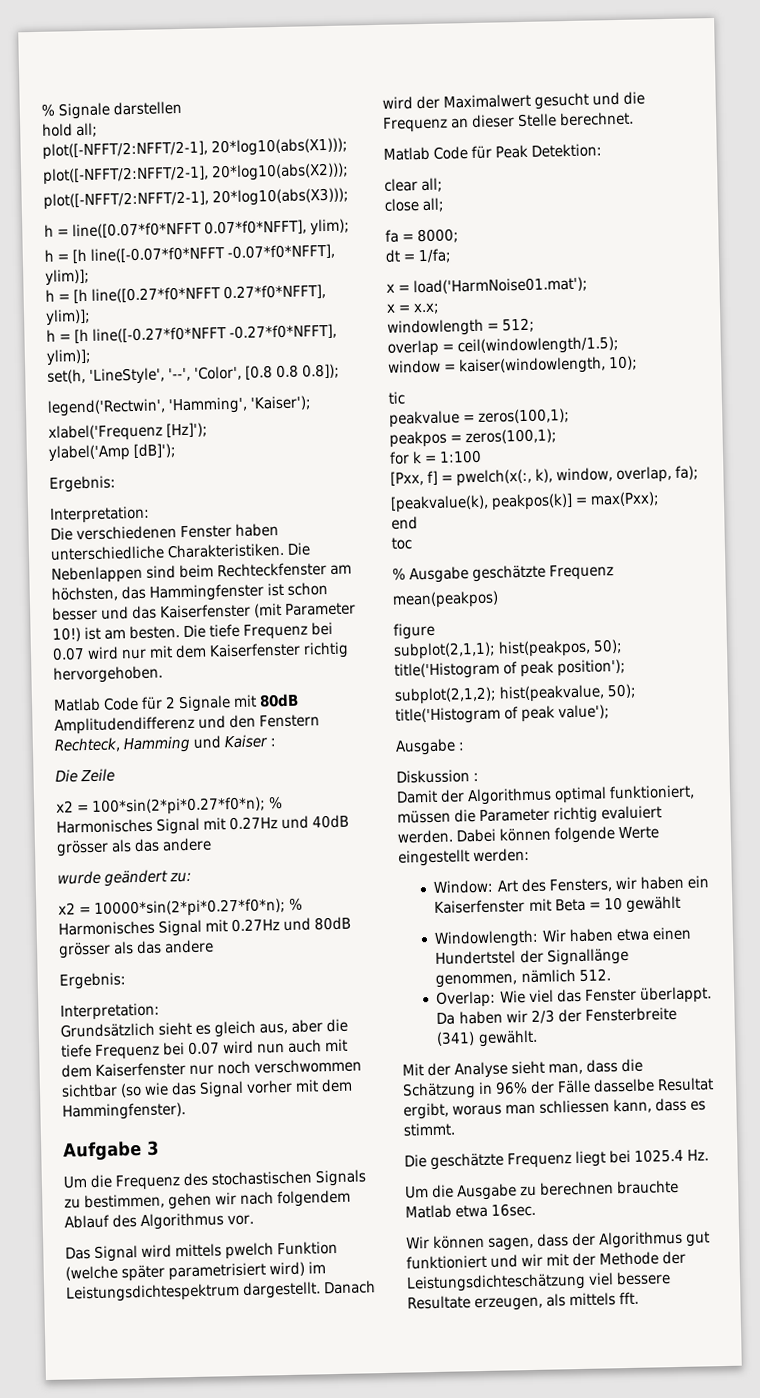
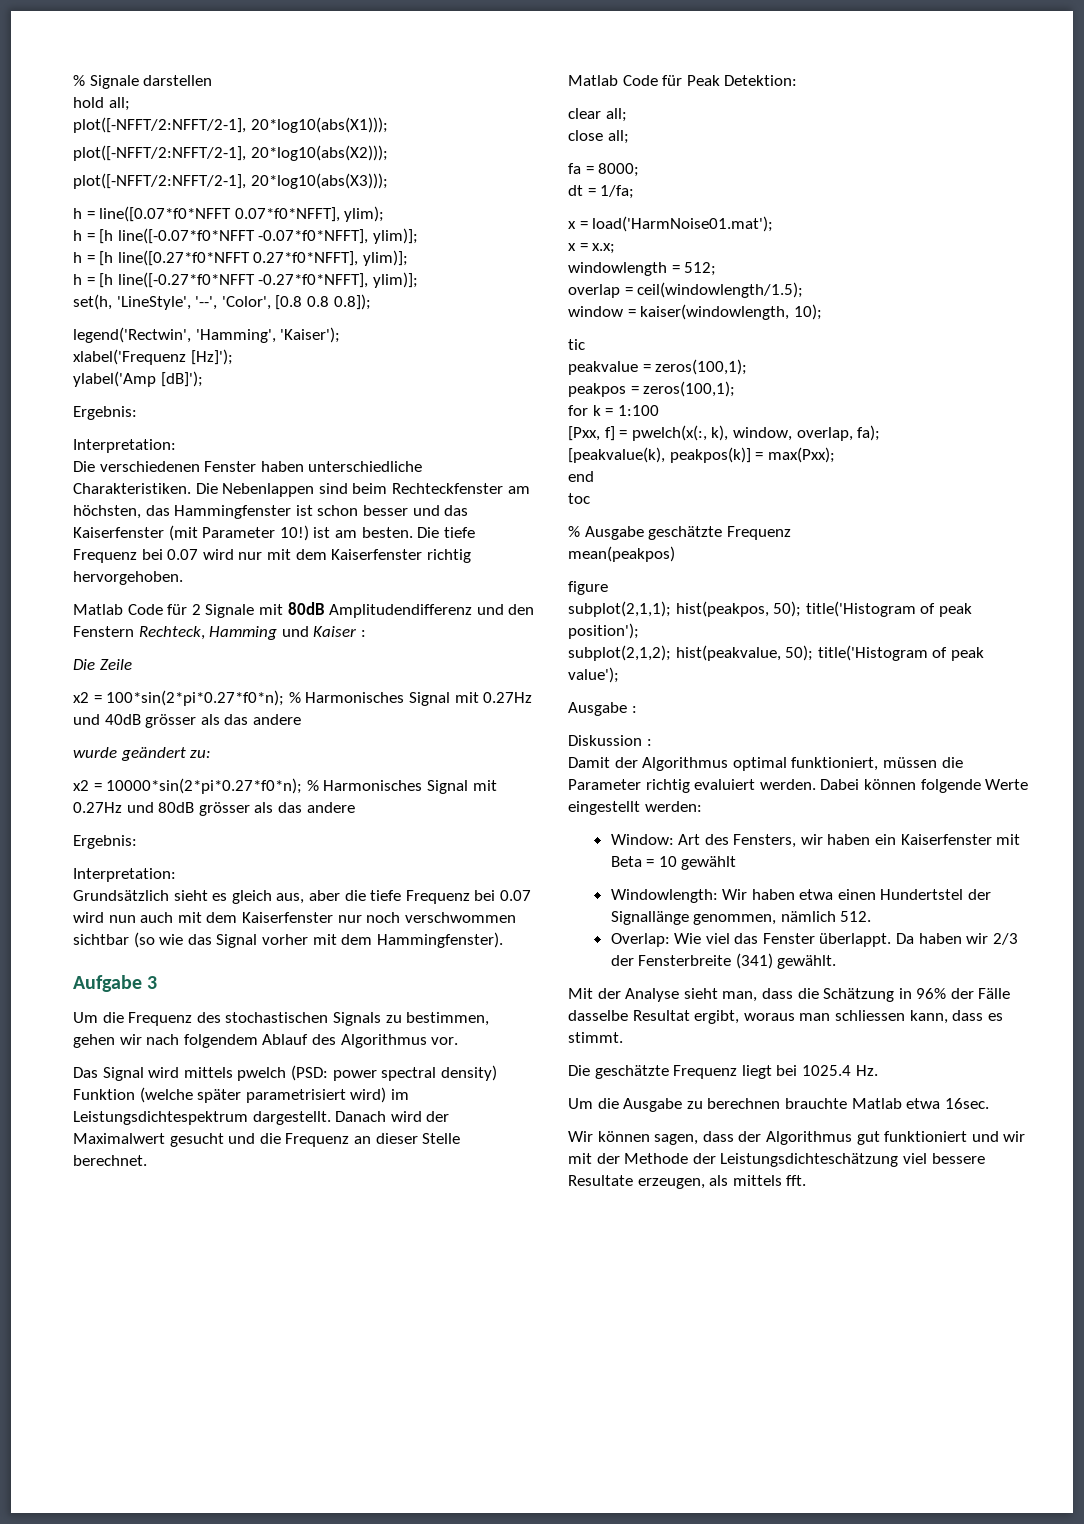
- Das Signal wird mittels pwelch Funktion (welche später parametrisiert wird) im Leistungsdichtespektrum dargestellt.
+ Das Signal wird mittels pwelch (PSD: power spectral density) Funktion (welche später parametrisiert wird) im Leistungsdichtespektrum dargestellt.

